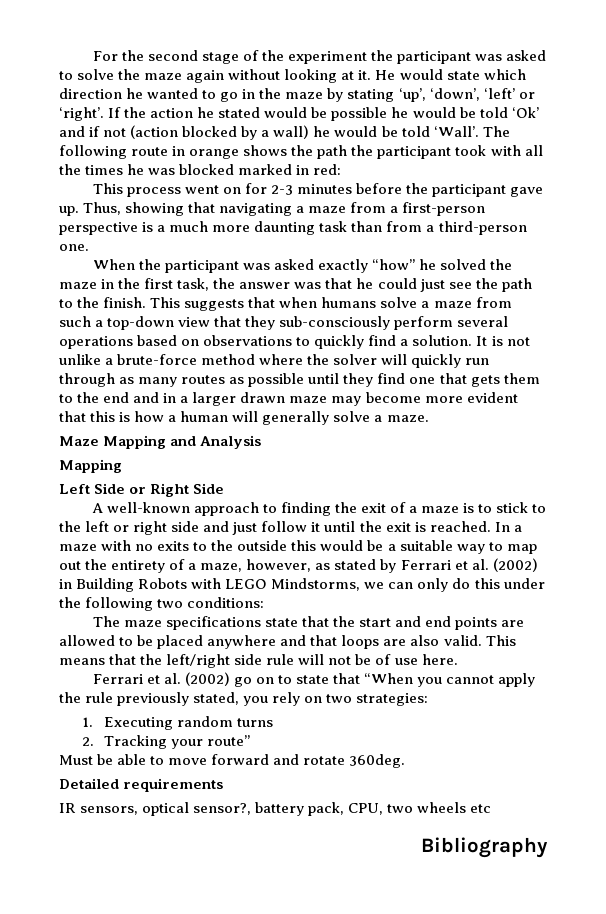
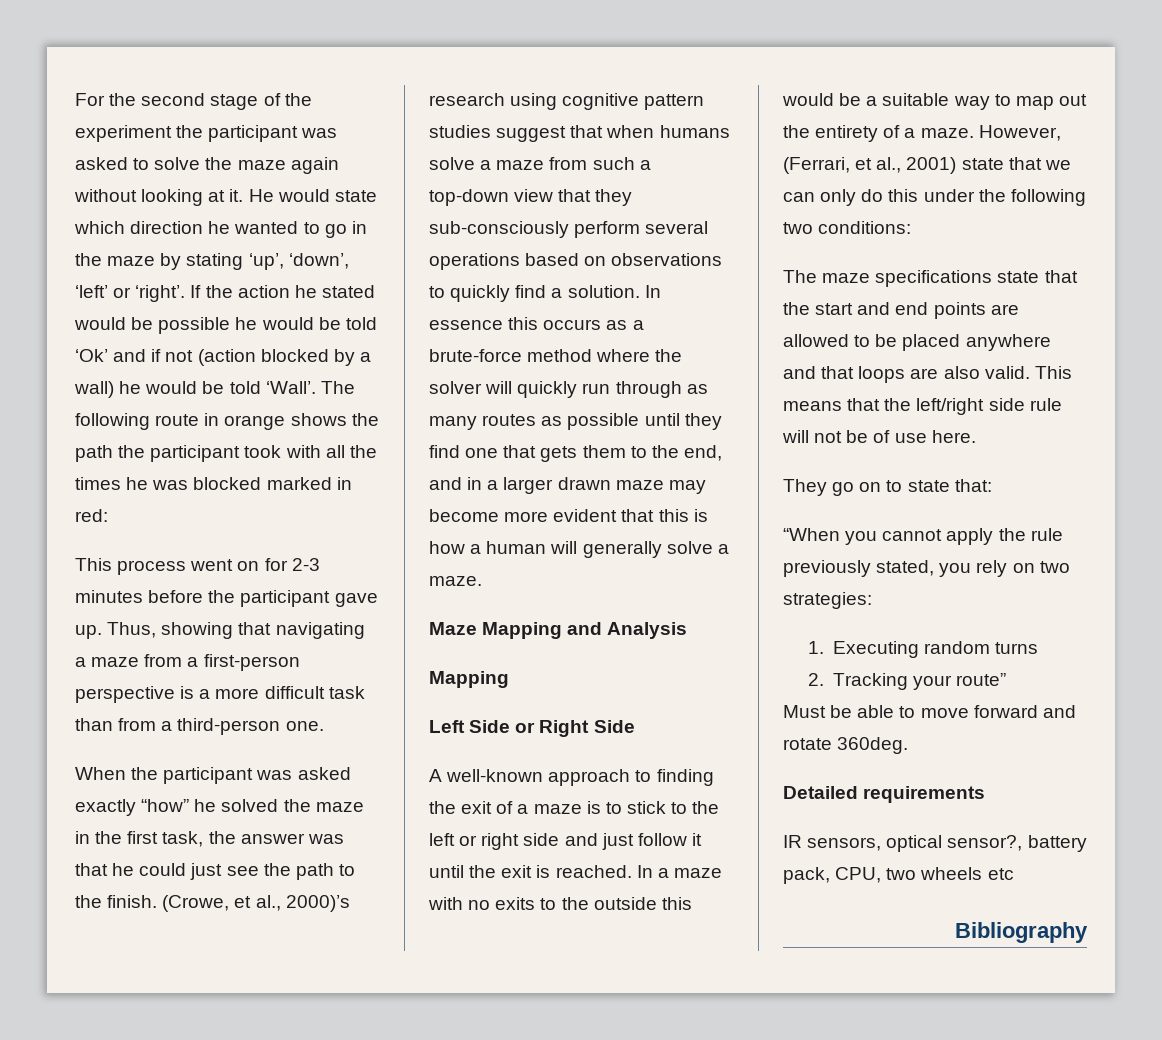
- Thus, showing that navigating a maze from a first-person perspective is a much more daunting task than from a third-person one.
+ Thus, showing that navigating a maze from a first-person perspective is a more difficult task than from a third-person one.
- This suggests that when humans solve a maze from such a top-down view that they sub-consciously perform several operations based on observations to quickly find a solution.
+ (Crowe, et al., 2000)’s research using cognitive pattern studies suggest that when humans solve a maze from such a top-down view that they sub-consciously perform several operations based on observations to quickly find a solution.
- It is not unlike a brute-force method where the solver will quickly run through as many routes as possible until they find one that gets them to the end and in a larger drawn maze may become more evident that this is how a human will generally solve a maze.
+ In essence this occurs as a brute-force method where the solver will quickly run through as many routes as possible until they find one that gets them to the end, and in a larger drawn maze may become more evident that this is how a human will generally solve a maze.
- In a maze with no exits to the outside this would be a suitable way to map out the entirety of a maze, however, as stated by Ferrari et al. (2002) in Building Robots with LEGO Mindstorms, we can only do this under the following two conditions:
+ In a maze with no exits to the outside this would be a suitable way to map out the entirety of a maze. However, (Ferrari, et al., 2001) state that we can only do this under the following two conditions:
- Ferrari et al. (2002) go on to state that “When you cannot apply the rule previously stated, you rely on two strategies:
+ They go on to state that:
+ “When you cannot apply the rule previously stated, you rely on two strategies:

